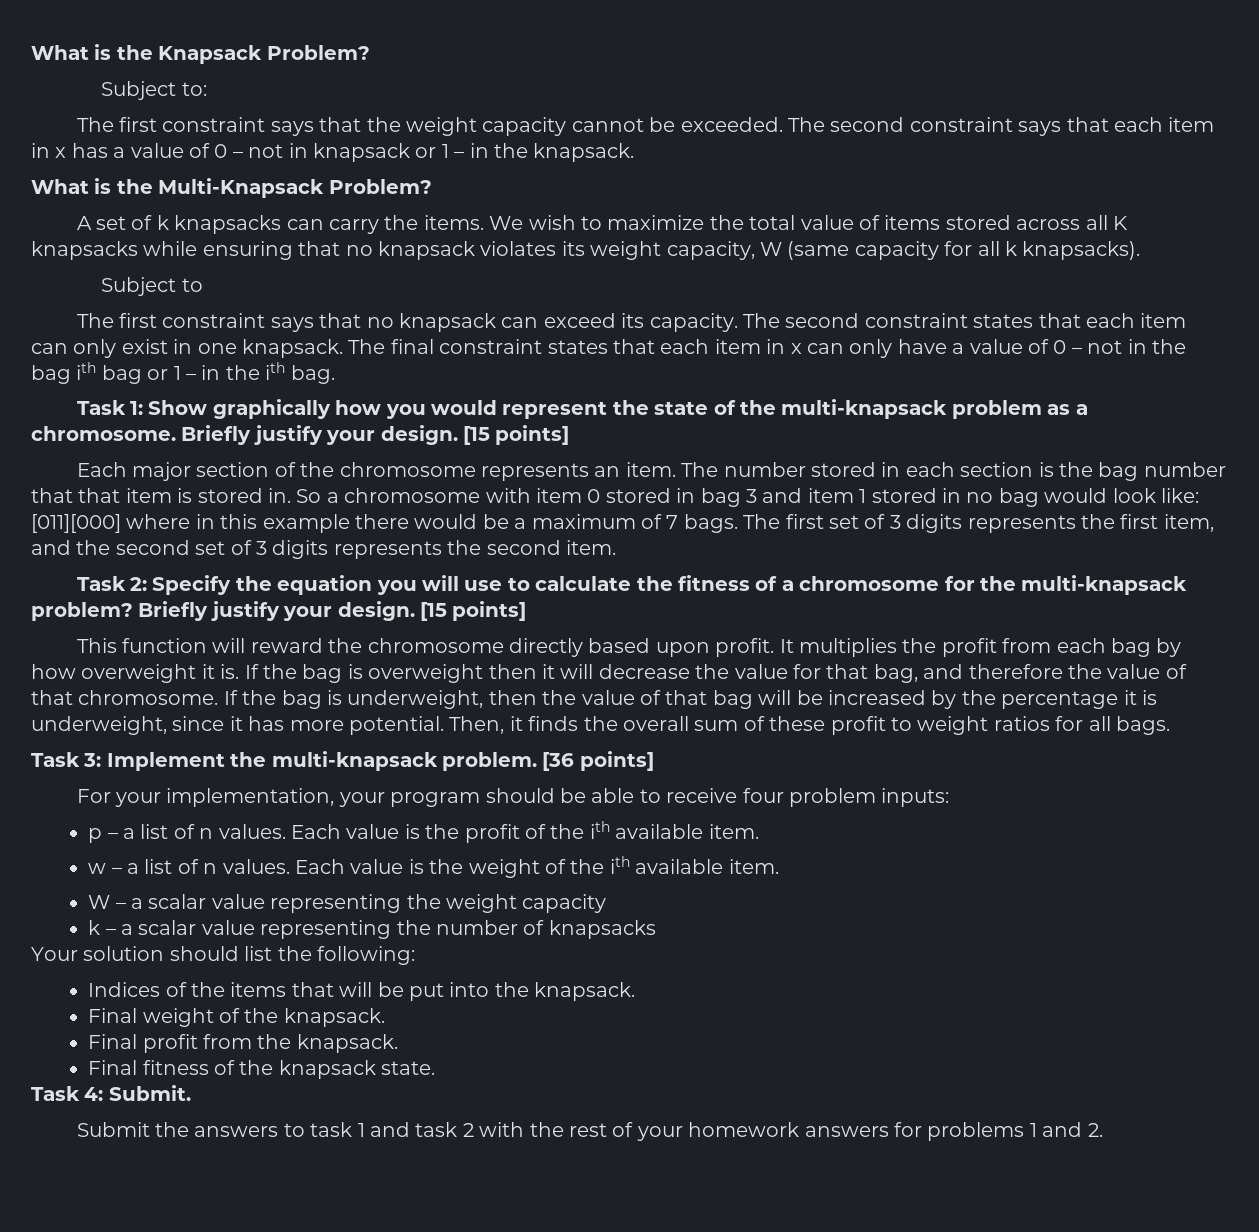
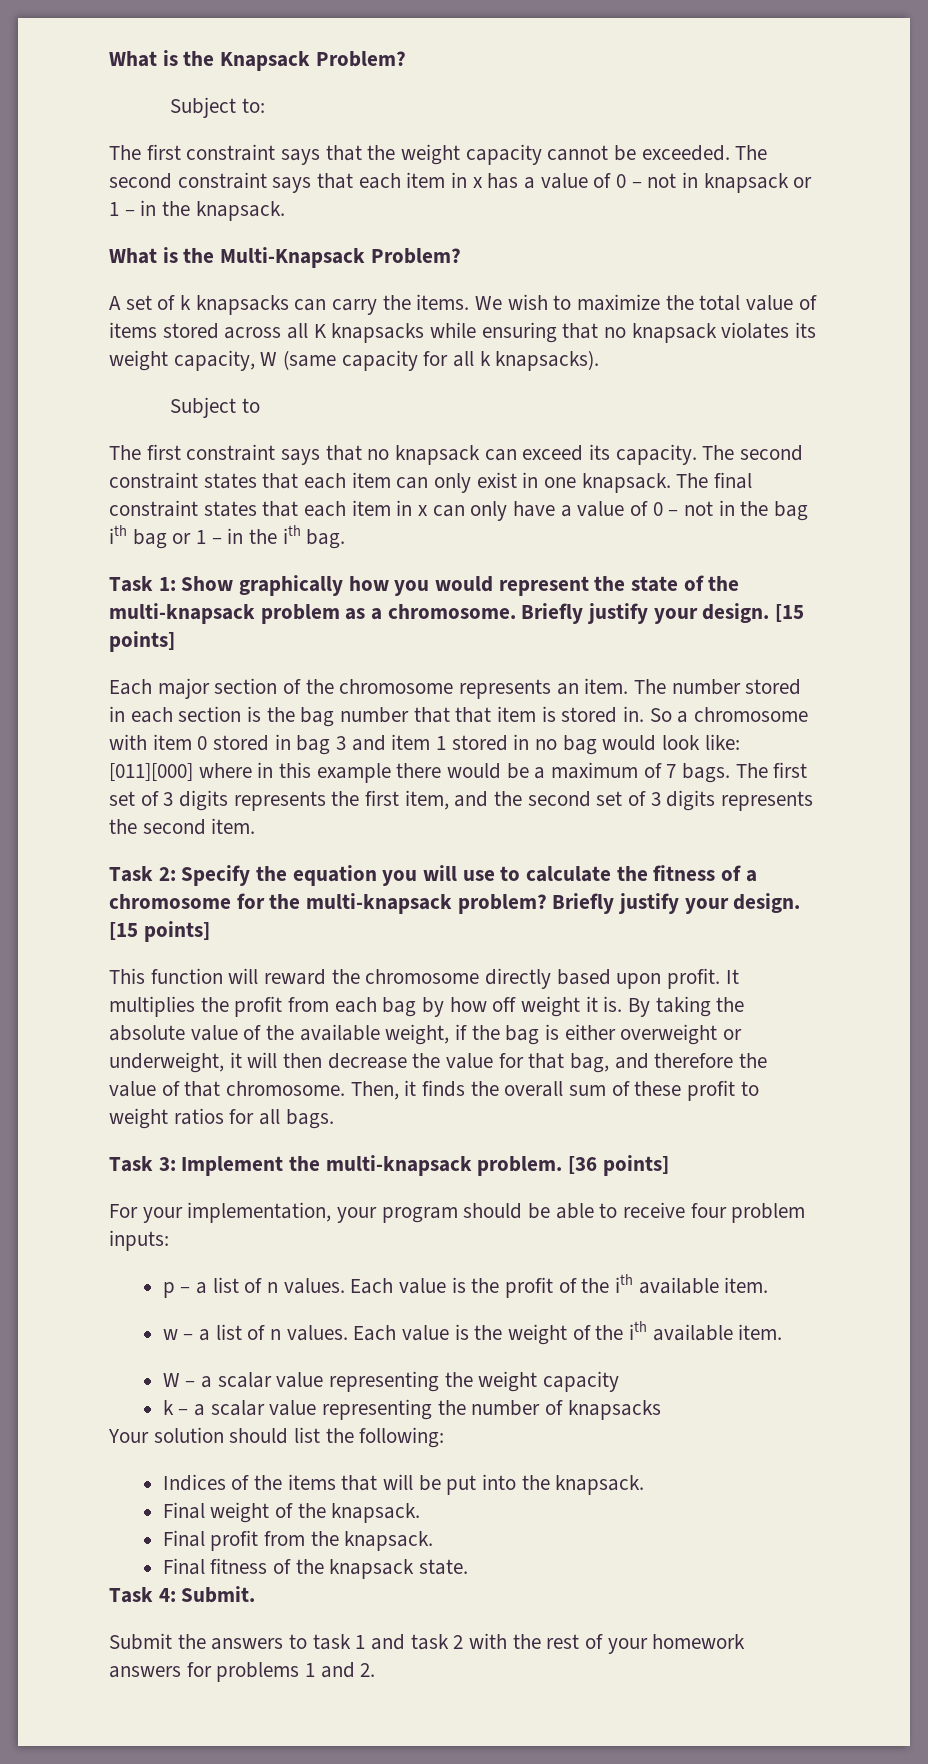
- It multiplies the profit from each bag by how overweight it is. If the bag is overweight then it will decrease the value for that bag, and therefore the value of that chromosome.
+ It multiplies the profit from each bag by how off weight it is. By taking the absolute value of the available weight, if the bag is either overweight or underweight, it will then decrease the value for that bag, and therefore the value of that chromosome.
- If the bag is underweight, then the value of that bag will be increased by the percentage it is underweight, since it has more potential.

